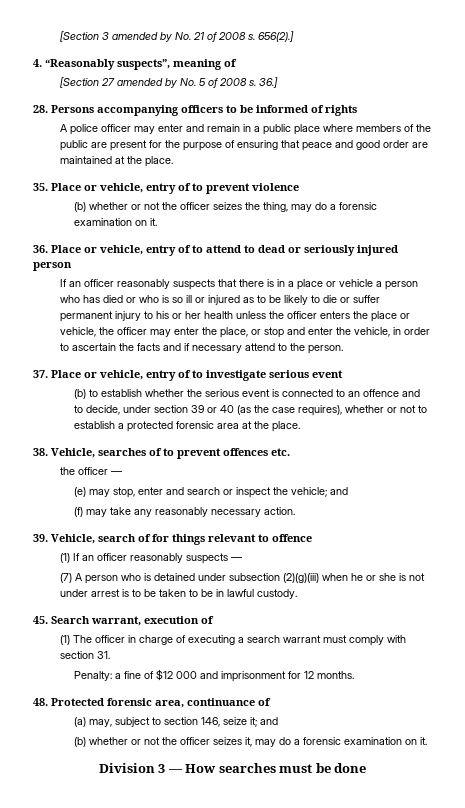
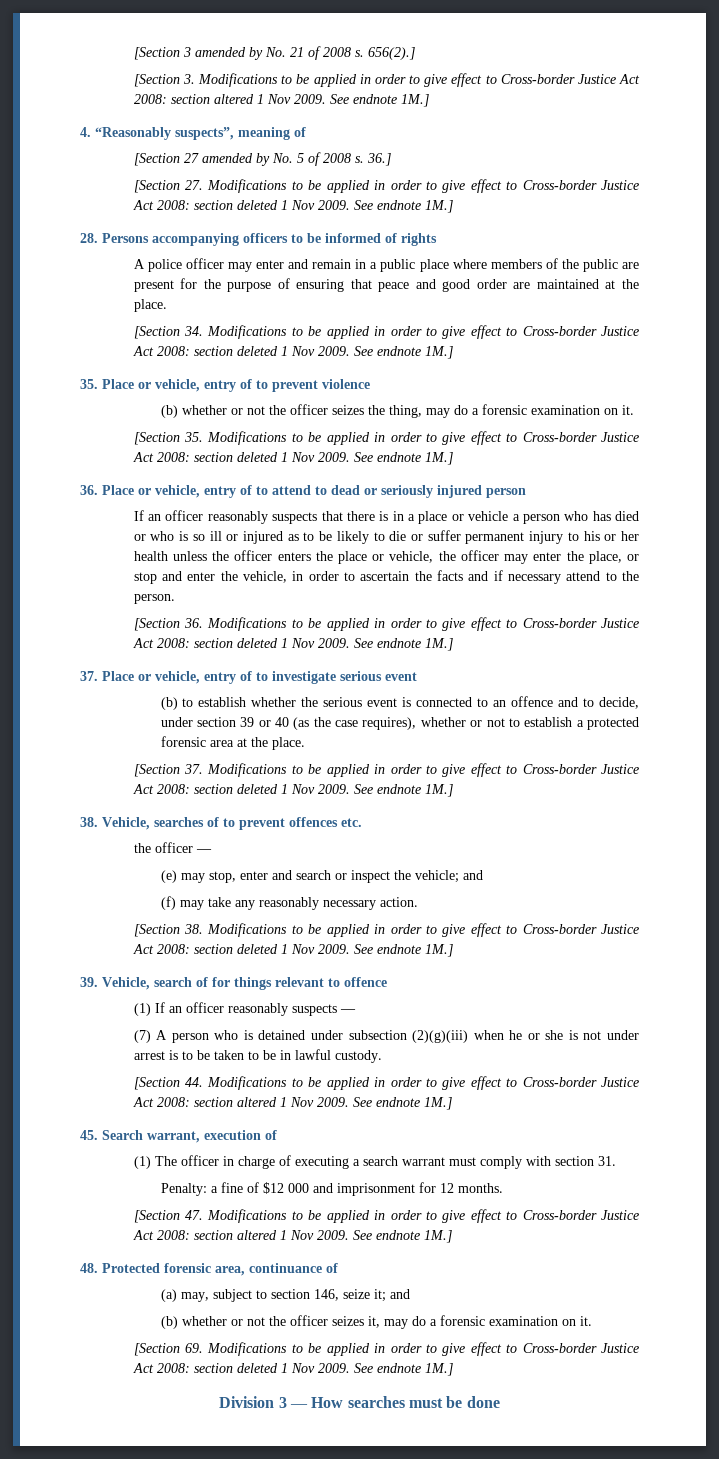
+ [Section 3. Modifications to be applied in order to give effect to Cross-border Justice Act 2008: section altered 1 Nov 2009. See endnote 1M.]
+ [Section 27. Modifications to be applied in order to give effect to Cross-border Justice Act 2008: section deleted 1 Nov 2009. See endnote 1M.]
+ [Section 34. Modifications to be applied in order to give effect to Cross-border Justice Act 2008: section deleted 1 Nov 2009. See endnote 1M.]
+ [Section 35. Modifications to be applied in order to give effect to Cross-border Justice Act 2008: section deleted 1 Nov 2009. See endnote 1M.]
+ [Section 36. Modifications to be applied in order to give effect to Cross-border Justice Act 2008: section deleted 1 Nov 2009. See endnote 1M.]
+ [Section 37. Modifications to be applied in order to give effect to Cross-border Justice Act 2008: section deleted 1 Nov 2009. See endnote 1M.]
+ [Section 38. Modifications to be applied in order to give effect to Cross-border Justice Act 2008: section deleted 1 Nov 2009. See endnote 1M.]
+ [Section 44. Modifications to be applied in order to give effect to Cross-border Justice Act 2008: section altered 1 Nov 2009. See endnote 1M.]
+ [Section 47. Modifications to be applied in order to give effect to Cross-border Justice Act 2008: section altered 1 Nov 2009. See endnote 1M.]
+ [Section 69. Modifications to be applied in order to give effect to Cross-border Justice Act 2008: section deleted 1 Nov 2009. See endnote 1M.]

